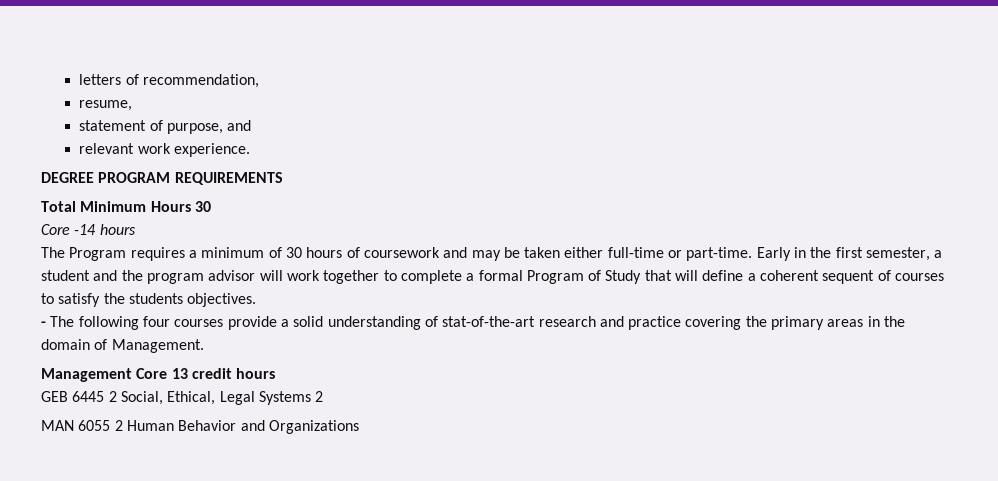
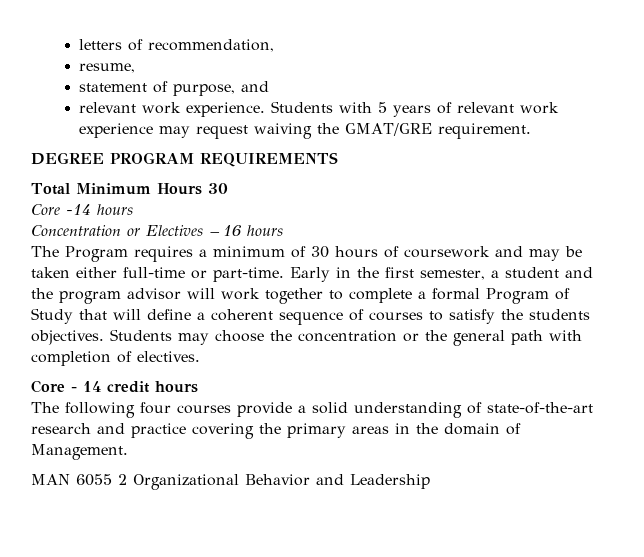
+ Students with 5 years of relevant work experience may request waiving the GMAT/GRE requirement.
+ Concentration or Electives – 16 hours
- Early in the first semester, a student and the program advisor will work together to complete a formal Program of Study that will define a coherent sequent of courses to satisfy the students objectives.
- - The following four courses provide a solid understanding of stat-of-the-art research and practice covering the primary areas in the domain of Management.
+ Early in the first semester, a student and the program advisor will work together to complete a formal Program of Study that will define a coherent sequence of courses to satisfy the students objectives. Students may choose the concentration or the general path with completion of electives.
+ Core - 14 credit hours
+ The following four courses provide a solid understanding of state-of-the-art research and practice covering the primary areas in the domain of Management.
- Management Core 13 credit hours
- GEB 6445 2 Social, Ethical, Legal Systems 2
- MAN 6055 2 Human Behavior and Organizations
+ MAN 6055 2 Organizational Behavior and Leadership

